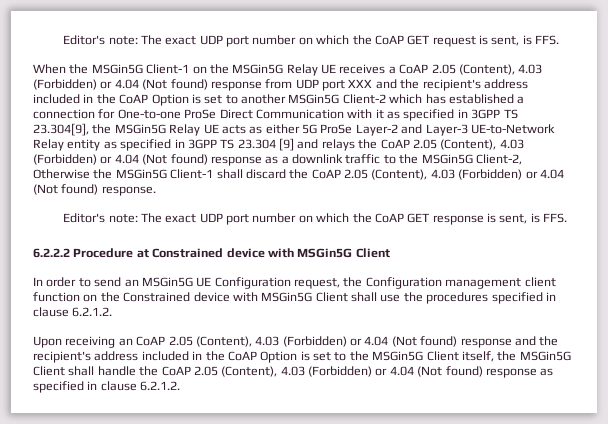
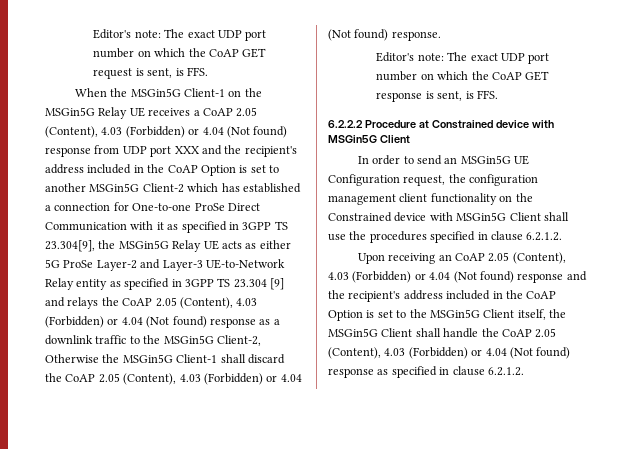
- In order to send an MSGin5G UE Configuration request, the Configuration management client function on the Constrained device with MSGin5G Client shall use the procedures specified in clause 6.2.1.2.
+ In order to send an MSGin5G UE Configuration request, the configuration management client functionality on the Constrained device with MSGin5G Client shall use the procedures specified in clause 6.2.1.2.

